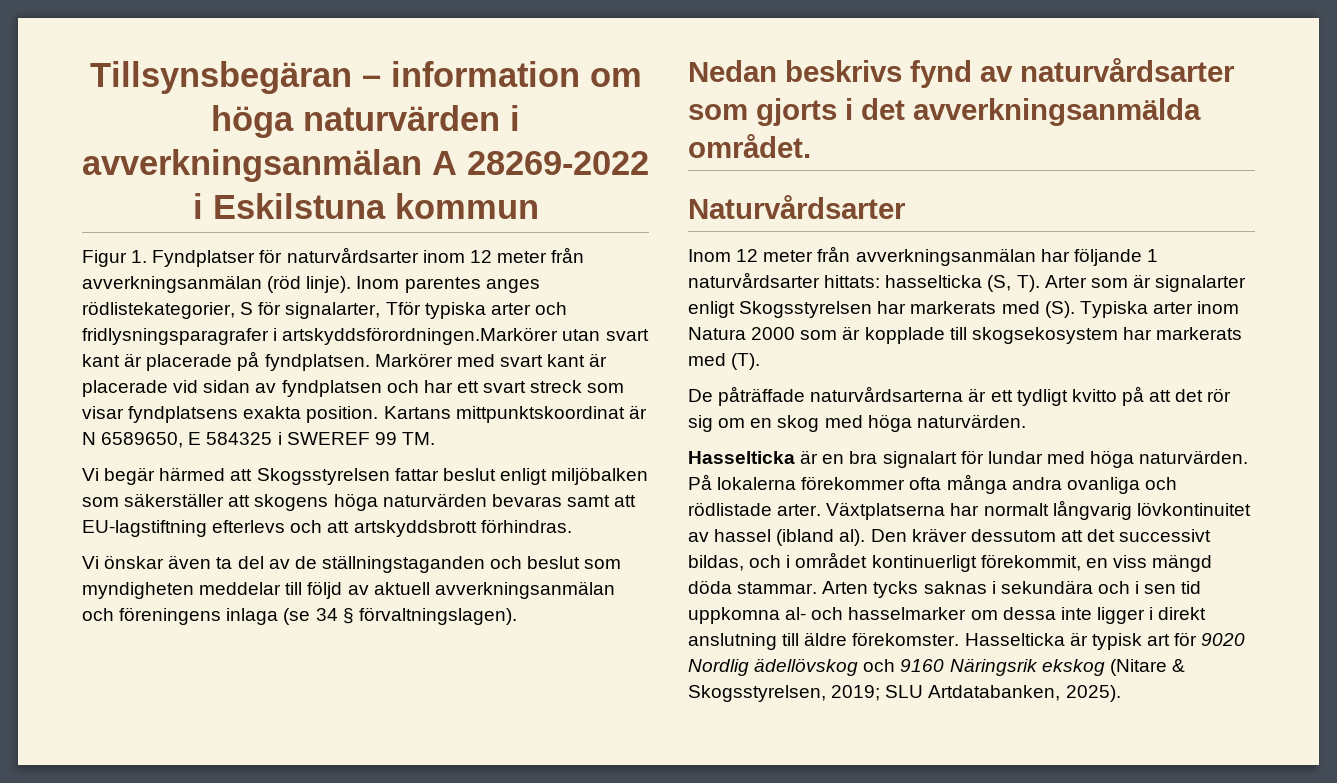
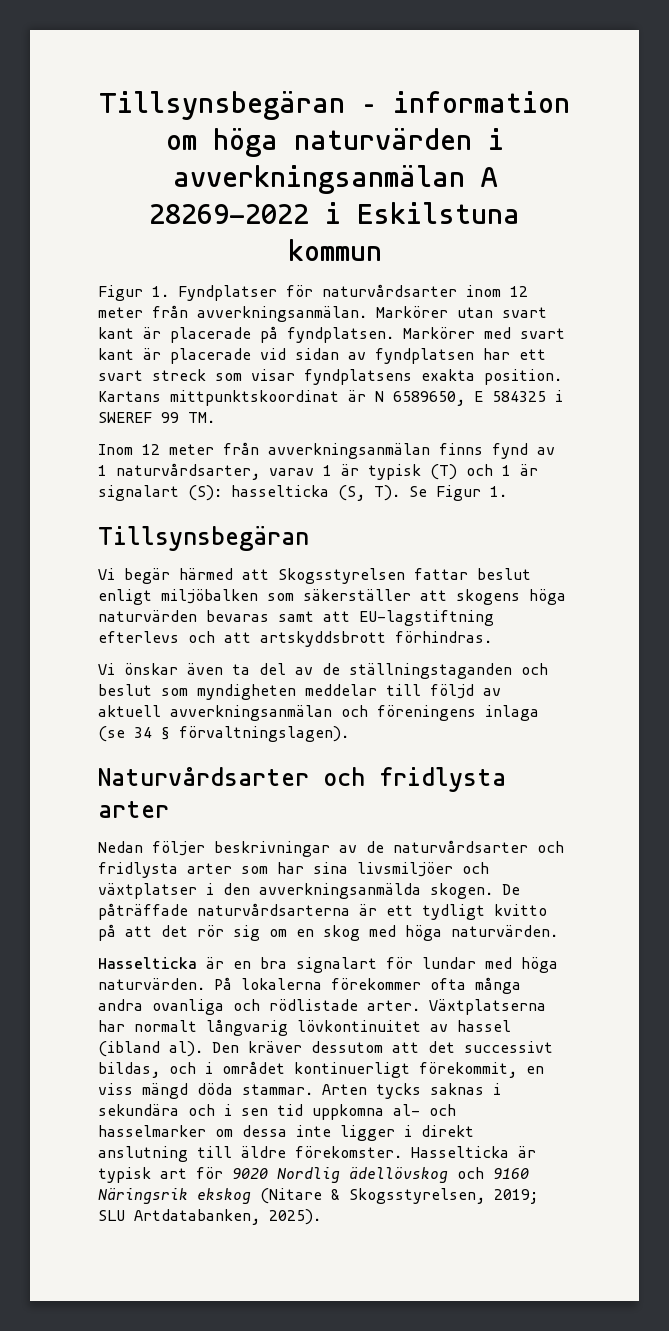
- Figur 1. Fyndplatser för naturvårdsarter inom 12 meter från avverkningsanmälan (röd linje). Inom parentes anges rödlistekategorier, S för signalarter, Tför typiska arter och fridlysningsparagrafer i artskyddsförordningen.Markörer utan svart kant är placerade på fyndplatsen.
+ Figur 1. Fyndplatser för naturvårdsarter inom 12 meter från avverkningsanmälan. Markörer utan svart kant är placerade på fyndplatsen.
- Markörer med svart kant är placerade vid sidan av fyndplatsen och har ett svart streck som visar fyndplatsens exakta position.
+ Markörer med svart kant är placerade vid sidan av fyndplatsen har ett svart streck som visar fyndplatsens exakta position.
+ Inom 12 meter från avverkningsanmälan finns fynd av 1 naturvårdsarter, varav 1 är typisk (T) och 1 är signalart (S): hasselticka (S, T). Se Figur 1.
+ Tillsynsbegäran
- Nedan beskrivs fynd av naturvårdsarter som gjorts i det avverkningsanmälda området.
- Naturvårdsarter
- Inom 12 meter från avverkningsanmälan har följande 1 naturvårdsarter hittats: hasselticka (S, T). Arter som är signalarter enligt Skogsstyrelsen har markerats med (S). Typiska arter inom Natura 2000 som är kopplade till skogsekosystem har markerats med (T).
- De påträffade naturvårdsarterna är ett tydligt kvitto på att det rör sig om en skog med höga naturvärden.
+ Naturvårdsarter och fridlysta arter
+ Nedan följer beskrivningar av de naturvårdsarter och fridlysta arter som har sina livsmiljöer och växtplatser i den avverkningsanmälda skogen. De påträffade naturvårdsarterna är ett tydligt kvitto på att det rör sig om en skog med höga naturvärden.

